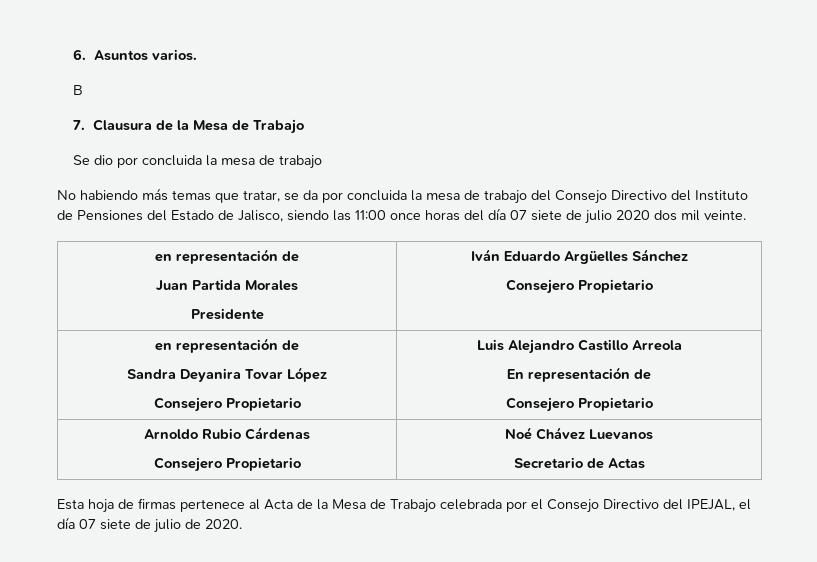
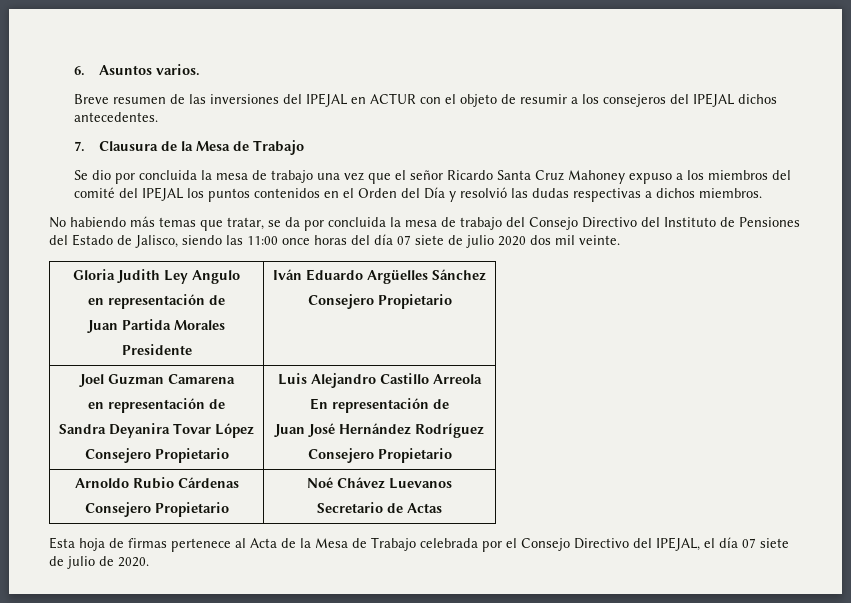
- B
+ Breve resumen de las inversiones del IPEJAL en ACTUR con el objeto de resumir a los consejeros del IPEJAL dichos antecedentes.
- Se dio por concluida la mesa de trabajo
+ Se dio por concluida la mesa de trabajo una vez que el señor Ricardo Santa Cruz Mahoney expuso a los miembros del comité del IPEJAL los puntos contenidos en el Orden del Día y resolvió las dudas respectivas a dichos miembros.
  No habiendo más temas que tratar, se da por concluida la mesa de trabajo del Consejo Directivo del Instituto de Pensiones del Estado de Jalisco, siendo las 11:00 once horas del día 07 siete de julio 2020 dos mil veinte.
+ Gloria Judith Ley Angulo
  en representación de
  Juan Partida Morales
  Presidente | Iván Eduardo Argüelles Sánchez
  Consejero Propietario
+ Joel Guzman Camarena
  en representación de
  Sandra Deyanira Tovar López
  Consejero Propietario | Luis Alejandro Castillo Arreola
  En representación de
+ Juan José Hernández Rodríguez

